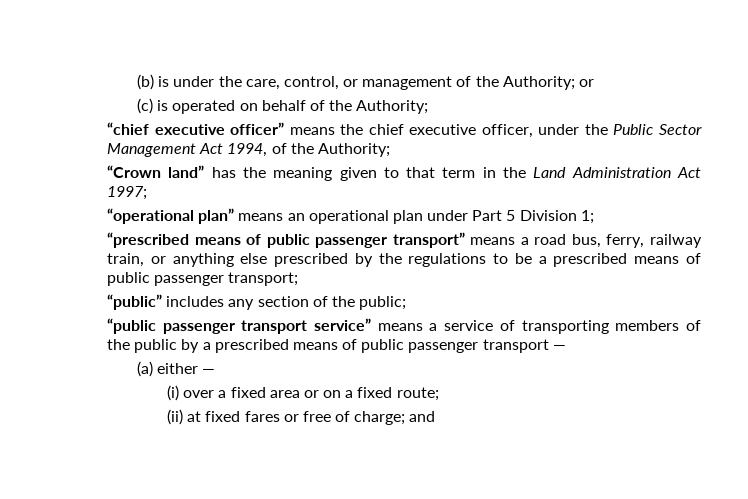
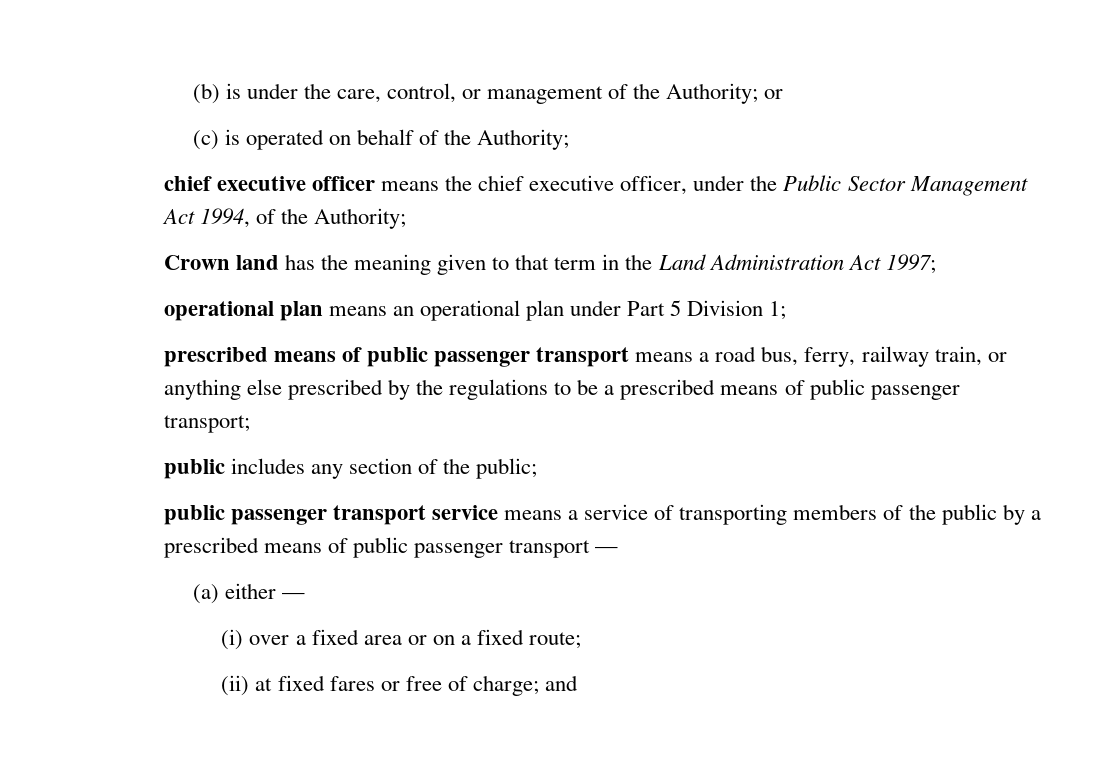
- “chief executive officer” means the chief executive officer, under the Public Sector Management Act 1994, of the Authority;
+ chief executive officer means the chief executive officer, under the Public Sector Management Act 1994, of the Authority;
- “Crown land” has the meaning given to that term in the Land Administration Act 1997;
+ Crown land has the meaning given to that term in the Land Administration Act 1997;
- “operational plan” means an operational plan under Part 5 Division 1;
+ operational plan means an operational plan under Part 5 Division 1;
- “prescribed means of public passenger transport” means a road bus, ferry, railway train, or anything else prescribed by the regulations to be a prescribed means of public passenger transport;
+ prescribed means of public passenger transport means a road bus, ferry, railway train, or anything else prescribed by the regulations to be a prescribed means of public passenger transport;
- “public” includes any section of the public;
+ public includes any section of the public;
- “public passenger transport service” means a service of transporting members of the public by a prescribed means of public passenger transport —
+ public passenger transport service means a service of transporting members of the public by a prescribed means of public passenger transport —

